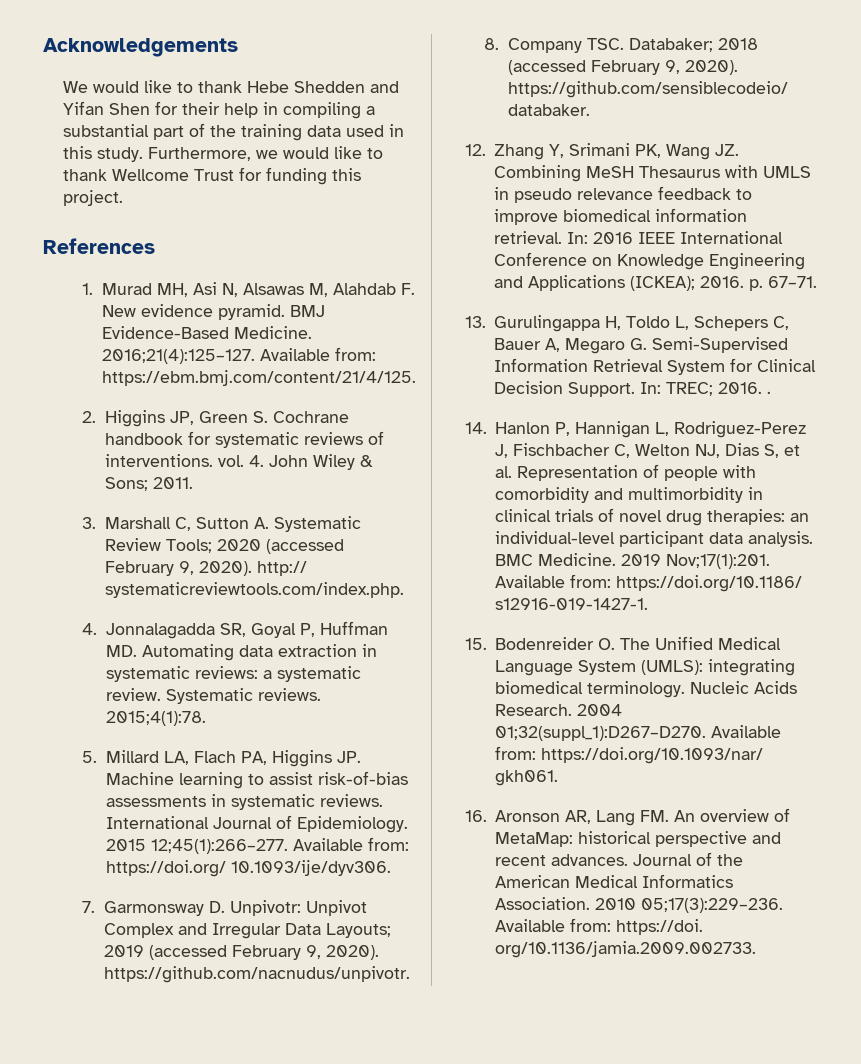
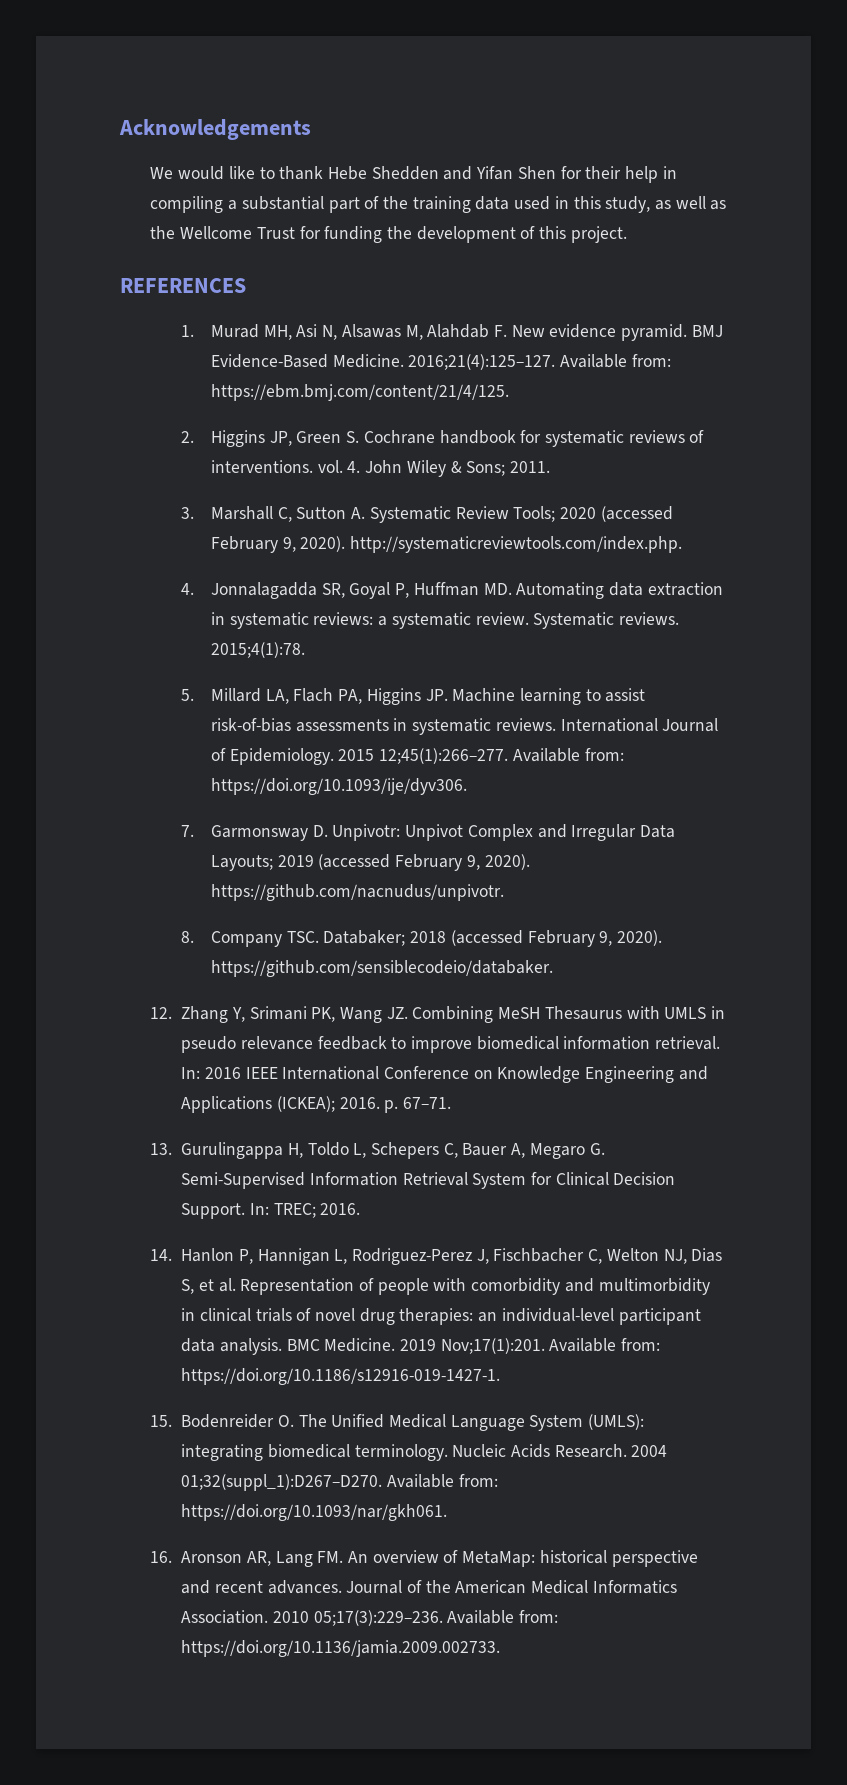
- We would like to thank Hebe Shedden and Yifan Shen for their help in compiling a substantial part of the training data used in this study. Furthermore, we would like to thank Wellcome Trust for funding this project.
+ We would like to thank Hebe Shedden and Yifan Shen for their help in compiling a substantial part of the training data used in this study, as well as the Wellcome Trust for funding the development of this project.
- References
+ REFERENCES
- 3. Marshall C, Sutton A. Systematic Review Tools; 2020 (accessed February 9, 2020). http:// systematicreviewtools.com/index.php.
+ 3. Marshall C, Sutton A. Systematic Review Tools; 2020 (accessed February 9, 2020). http://systematicreviewtools.com/index.php.
- Available from: https://doi.org/ 10.1093/ije/dyv306.
+ Available from: https://doi.org/10.1093/ije/dyv306.
- 8. Company TSC. Databaker; 2018 (accessed February 9, 2020). https://github.com/sensiblecodeio/ databaker.
+ 8. Company TSC. Databaker; 2018 (accessed February 9, 2020). https://github.com/sensiblecodeio/databaker.
- In: TREC; 2016. .
+ In: TREC; 2016.
- Available from: https://doi.org/10.1186/ s12916-019-1427-1.
+ Available from: https://doi.org/10.1186/s12916-019-1427-1.
- Available from: https://doi.org/10.1093/nar/ gkh061.
+ Available from: https://doi.org/10.1093/nar/gkh061.
- Available from: https://doi. org/10.1136/jamia.2009.002733.
+ Available from: https://doi.org/10.1136/jamia.2009.002733.

